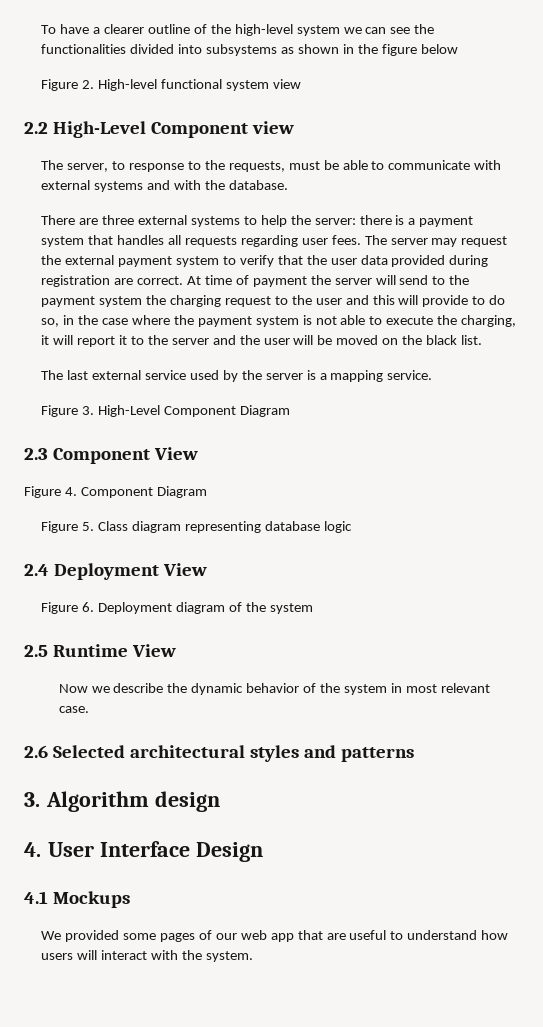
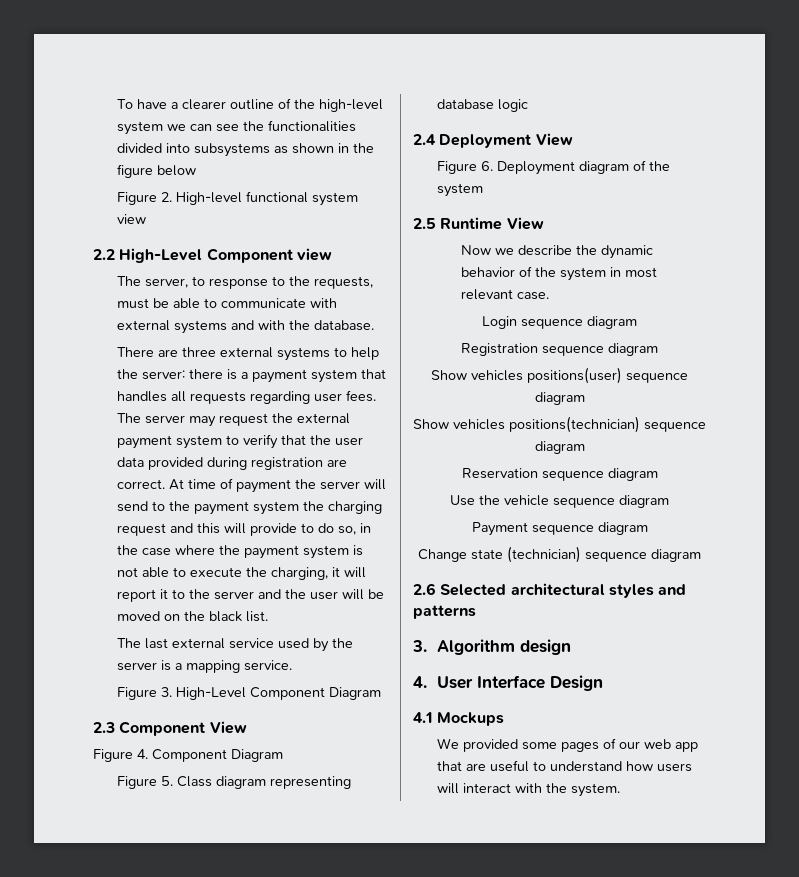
- At time of payment the server will send to the payment system the charging request to the user and this will provide to do so, in the case where the payment system is not able to execute the charging, it will report it to the server and the user will be moved on the black list.
+ At time of payment the server will send to the payment system the charging request and this will provide to do so, in the case where the payment system is not able to execute the charging, it will report it to the server and the user will be moved on the black list.
+ Login sequence diagram
+ Registration sequence diagram
+ Show vehicles positions(user) sequence diagram
+ Show vehicles positions(technician) sequence diagram
+ Reservation sequence diagram
+ Use the vehicle sequence diagram
+ Payment sequence diagram
+ Change state (technician) sequence diagram

